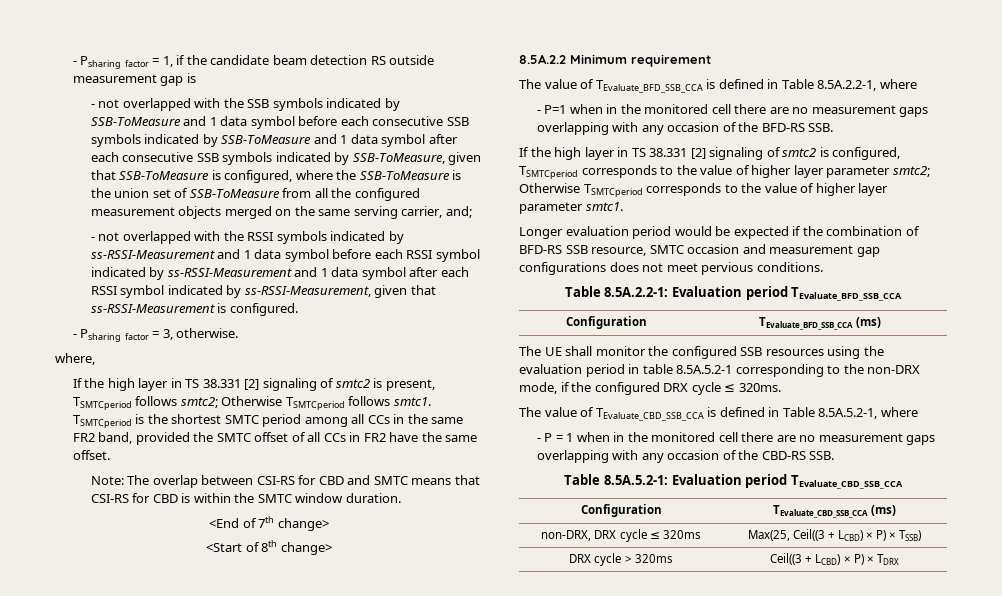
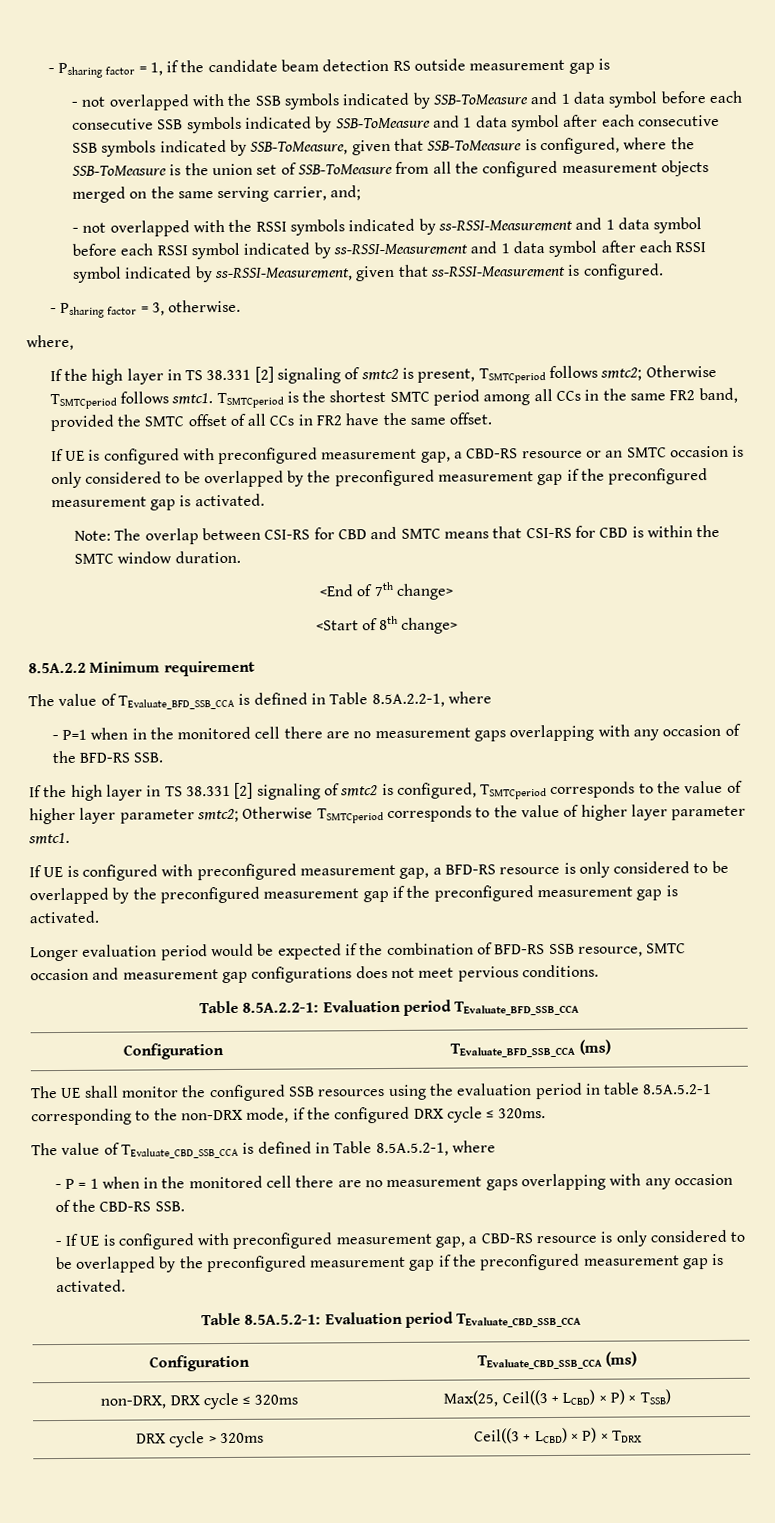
+ If UE is configured with preconfigured measurement gap, a CBD-RS resource or an SMTC occasion is only considered to be overlapped by the preconfigured measurement gap if the preconfigured measurement gap is activated.
+ If UE is configured with preconfigured measurement gap, a BFD-RS resource is only considered to be overlapped by the preconfigured measurement gap if the preconfigured measurement gap is activated.
+ - If UE is configured with preconfigured measurement gap, a CBD-RS resource is only considered to be overlapped by the preconfigured measurement gap if the preconfigured measurement gap is activated.

